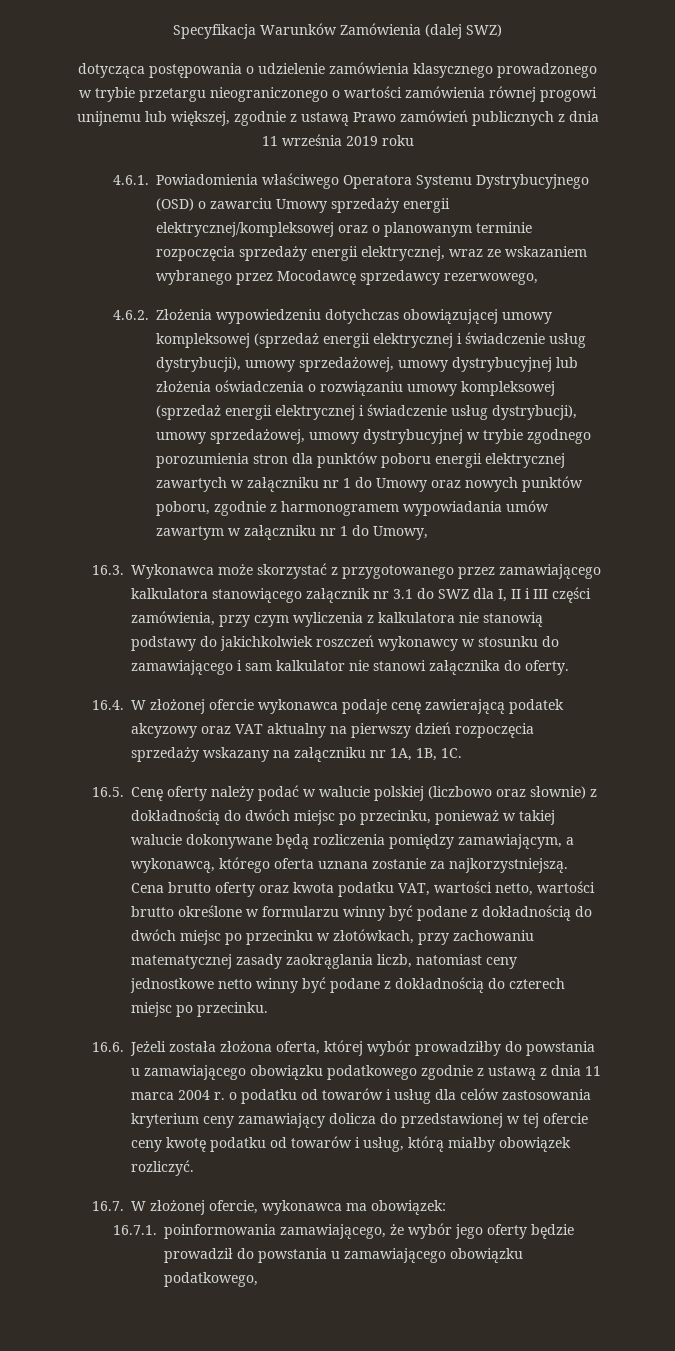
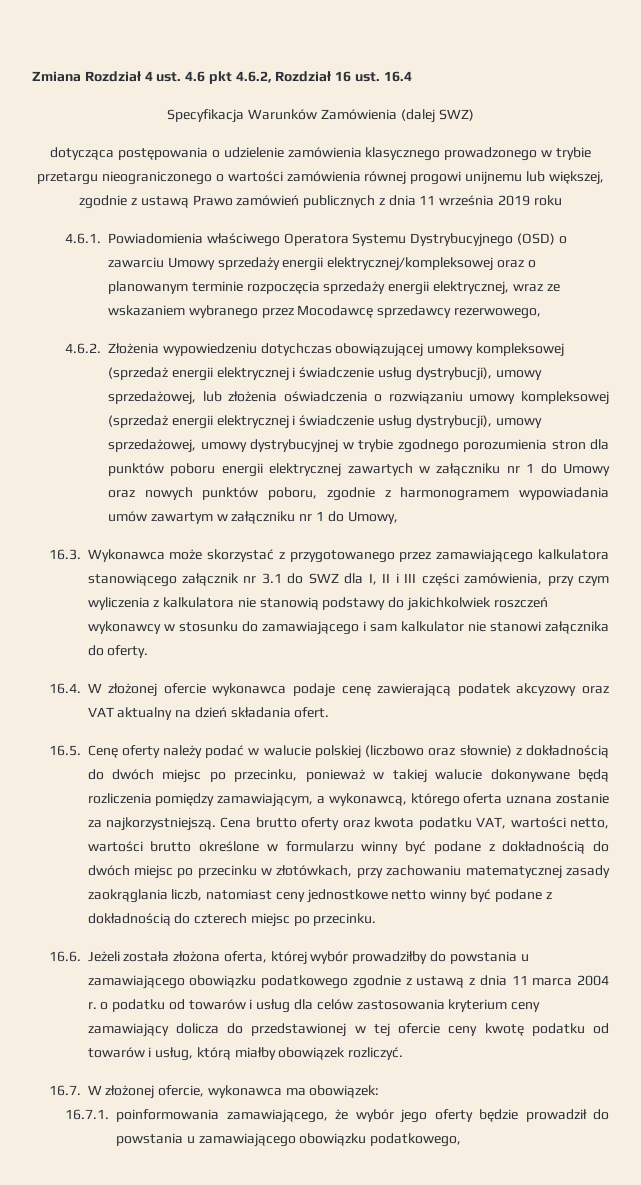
+ Zmiana Rozdział 4 ust. 4.6 pkt 4.6.2, Rozdział 16 ust. 16.4
- 4.6.2. Złożenia wypowiedzeniu dotychczas obowiązującej umowy kompleksowej (sprzedaż energii elektrycznej i świadczenie usług dystrybucji), umowy sprzedażowej, umowy dystrybucyjnej lub złożenia oświadczenia o rozwiązaniu umowy kompleksowej (sprzedaż energii elektrycznej i świadczenie usług dystrybucji), umowy sprzedażowej, umowy dystrybucyjnej w trybie zgodnego porozumienia stron dla punktów poboru energii elektrycznej zawartych w załączniku nr 1 do Umowy oraz nowych punktów poboru, zgodnie z harmonogramem wypowiadania umów zawartym w załączniku nr 1 do Umowy,
+ 4.6.2. Złożenia wypowiedzeniu dotychczas obowiązującej umowy kompleksowej (sprzedaż energii elektrycznej i świadczenie usług dystrybucji), umowy sprzedażowej, lub złożenia oświadczenia o rozwiązaniu umowy kompleksowej (sprzedaż energii elektrycznej i świadczenie usług dystrybucji), umowy sprzedażowej, umowy dystrybucyjnej w trybie zgodnego porozumienia stron dla punktów poboru energii elektrycznej zawartych w załączniku nr 1 do Umowy oraz nowych punktów poboru, zgodnie z harmonogramem wypowiadania umów zawartym w załączniku nr 1 do Umowy,
- 16.4. W złożonej ofercie wykonawca podaje cenę zawierającą podatek akcyzowy oraz VAT aktualny na pierwszy dzień rozpoczęcia sprzedaży wskazany na załączniku nr 1A, 1B, 1C.
+ 16.4. W złożonej ofercie wykonawca podaje cenę zawierającą podatek akcyzowy oraz VAT aktualny na dzień składania ofert.

